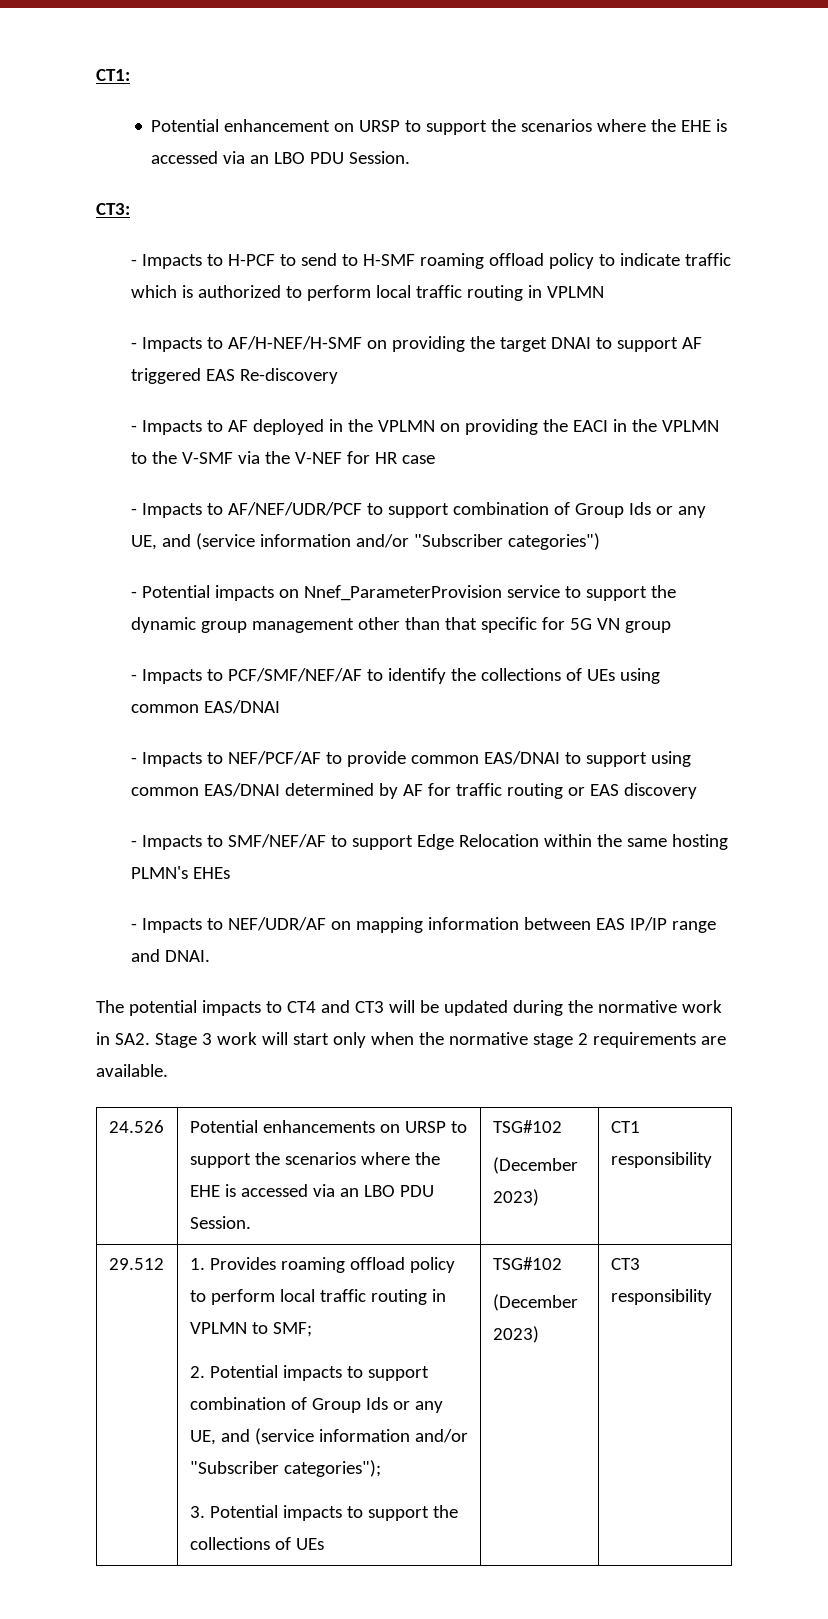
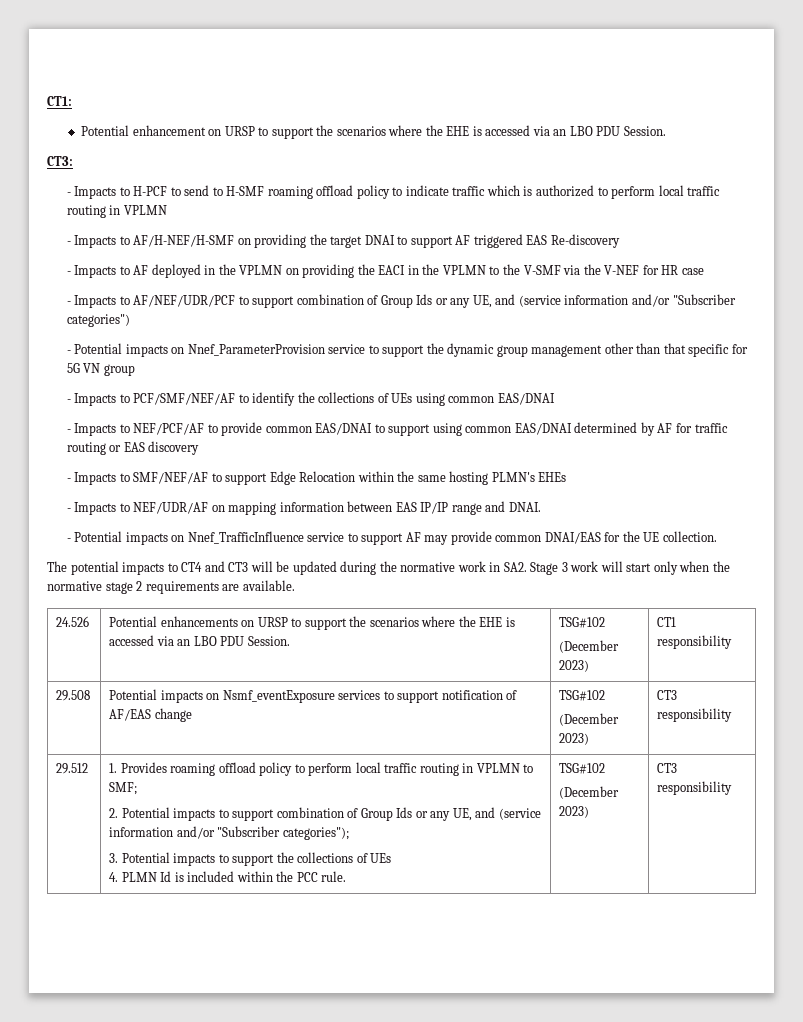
+ - Potential impacts on Nnef_TrafficInfluence service to support AF may provide common DNAI/EAS for the UE collection.
+ 29.508 | Potential impacts on Nsmf_eventExposure services to support notification of AF/EAS change | TSG#102
+ (December 2023) | CT3 responsibility
+ 4. PLMN Id is included within the PCC rule.

